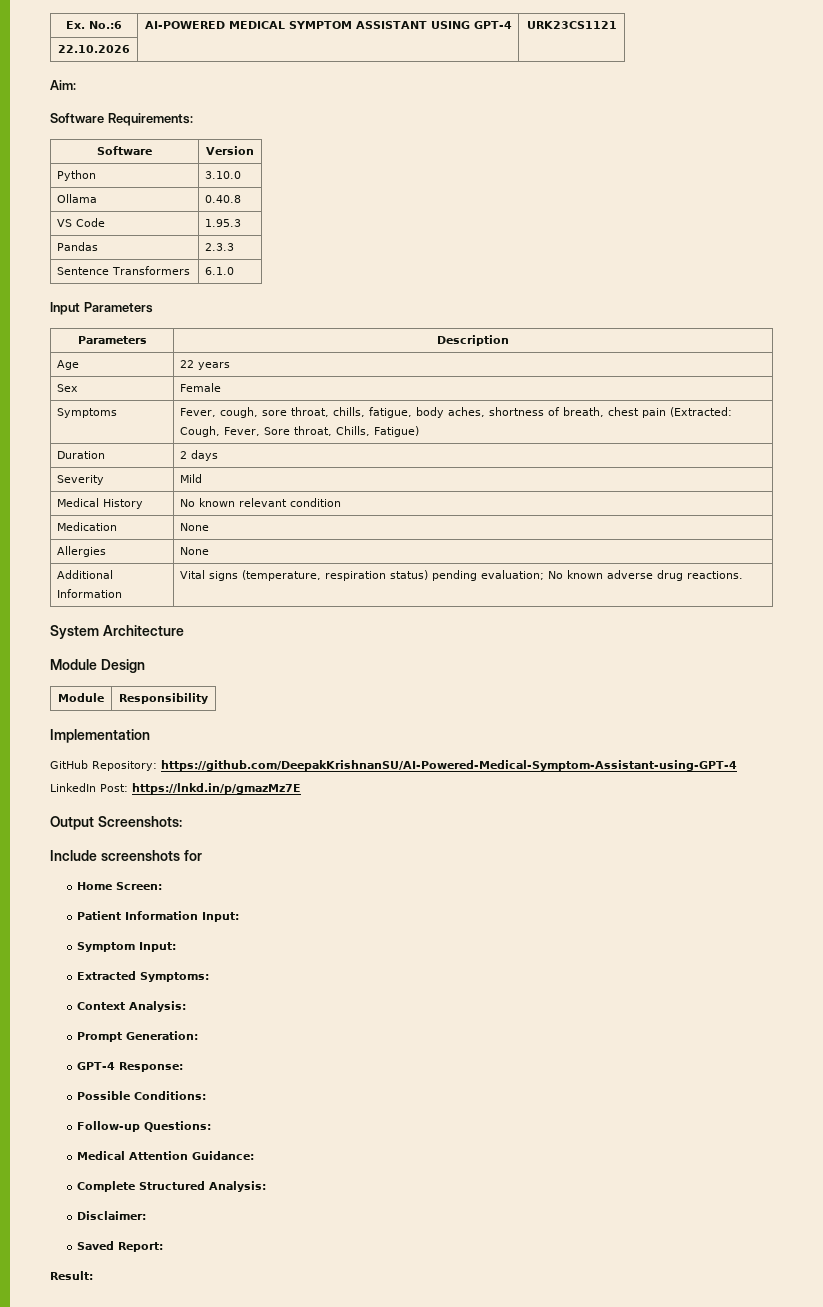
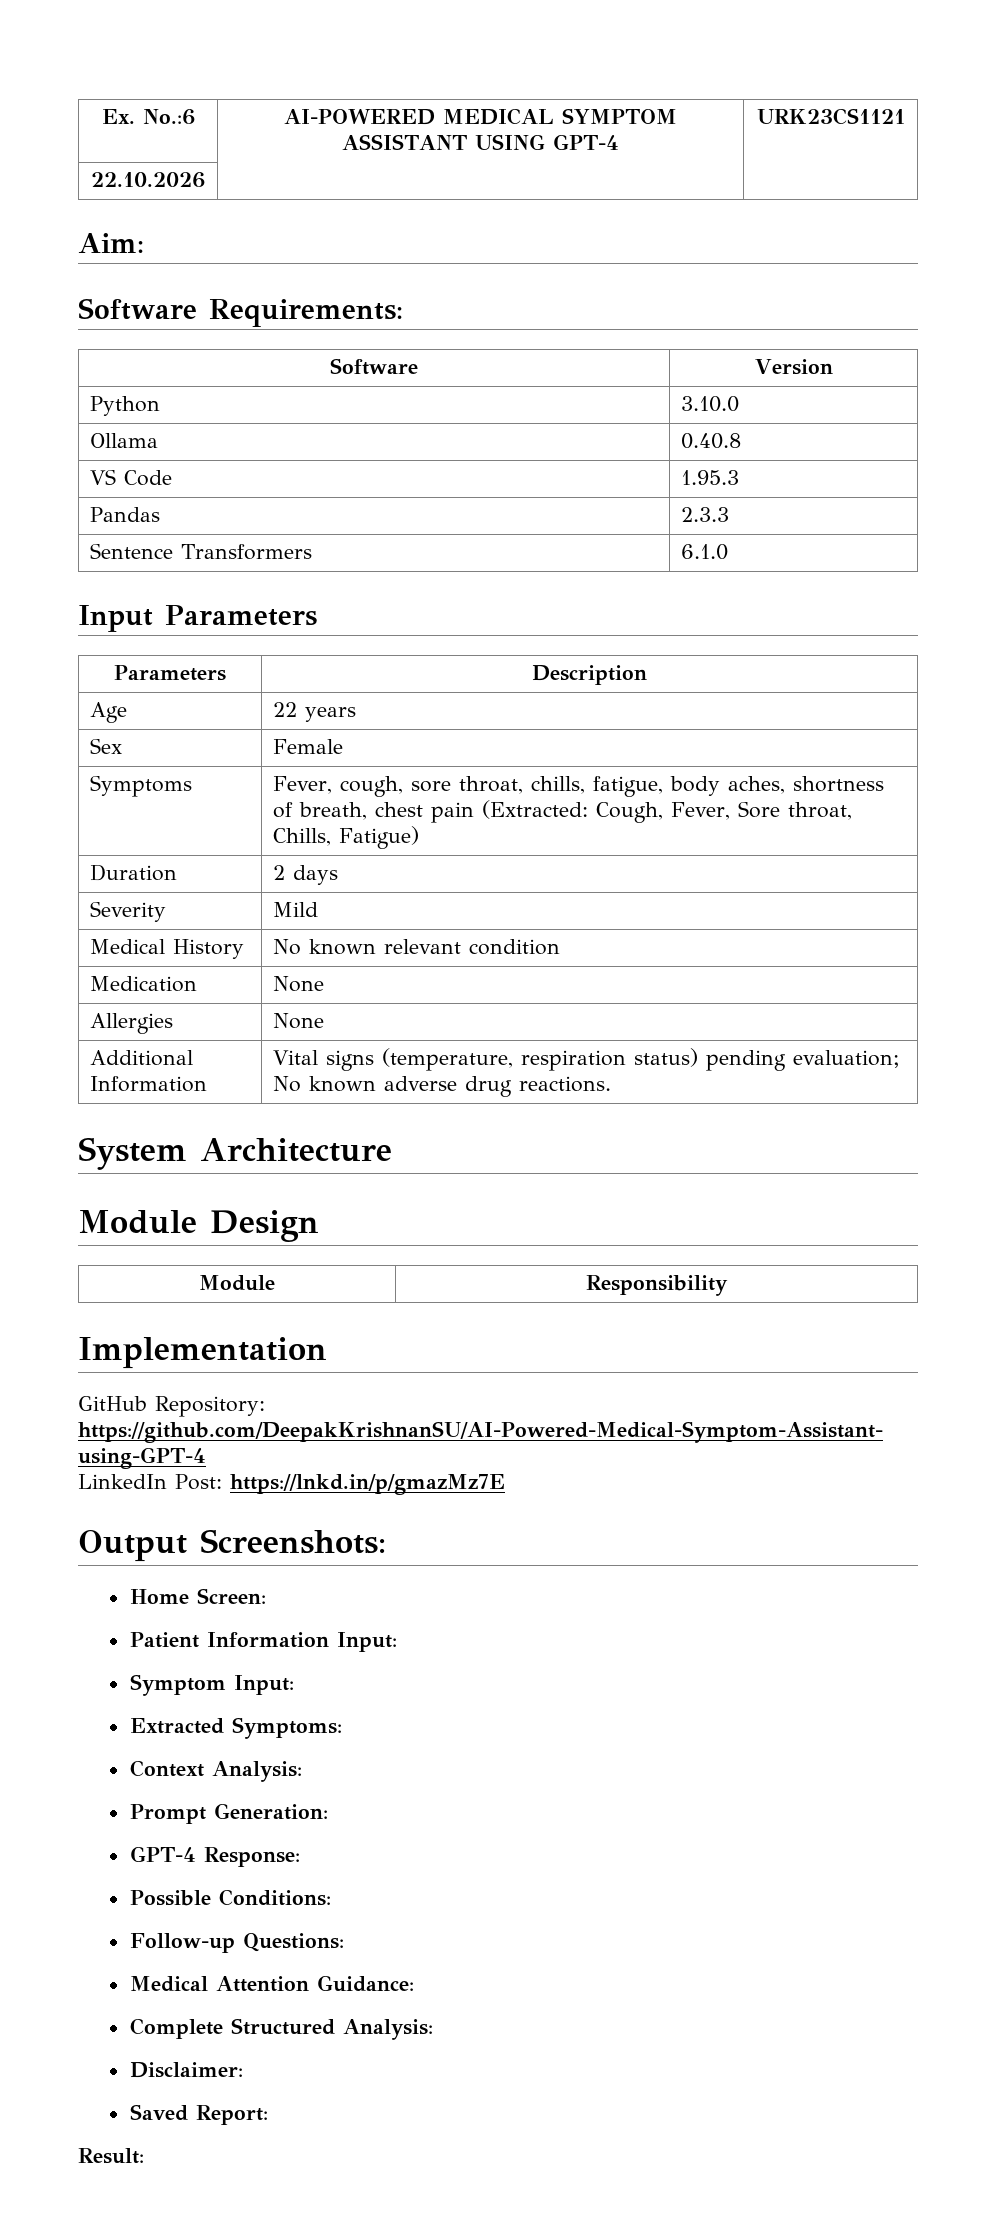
- Include screenshots for

